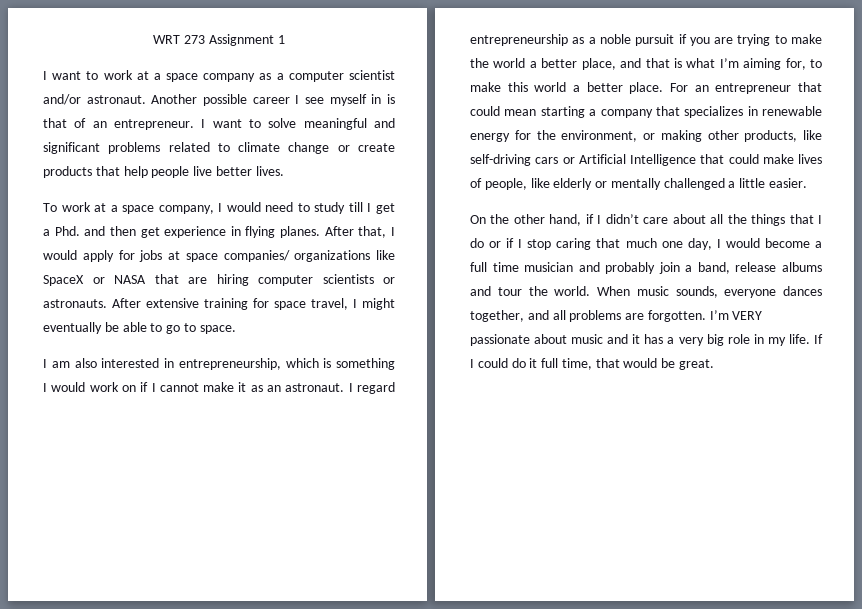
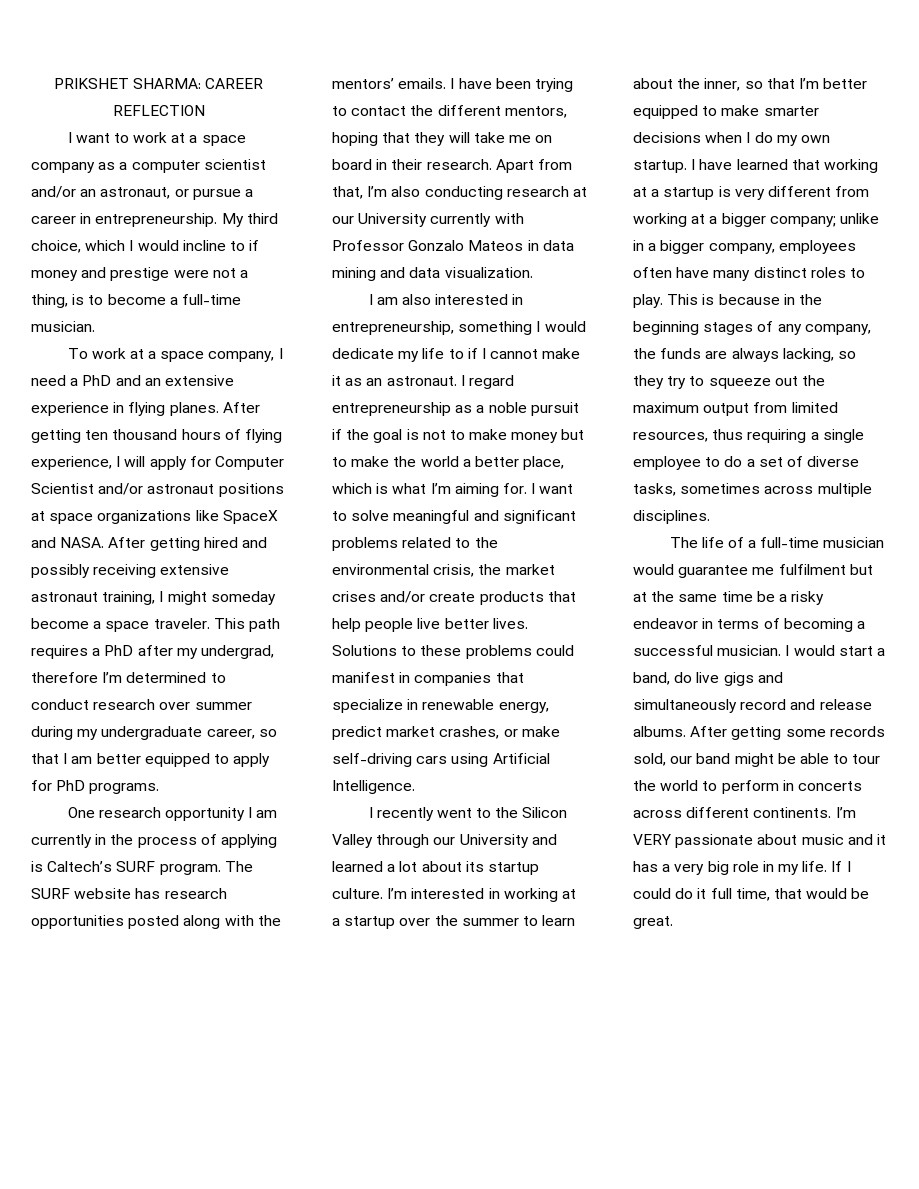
- WRT 273 Assignment 1
+ PRIKSHET SHARMA: CAREER REFLECTION
- I want to work at a space company as a computer scientist and/or astronaut. Another possible career I see myself in is that of an entrepreneur. I want to solve meaningful and significant problems related to climate change or create products that help people live better lives.
+ I want to work at a space company as a computer scientist and/or an astronaut, or pursue a career in entrepreneurship. My third choice, which I would incline to if money and prestige were not a thing, is to become a full-time musician.
- To work at a space company, I would need to study till I get a Phd. and then get experience in flying planes.
+ To work at a space company, I need a PhD and an extensive experience in flying planes.
- After that, I would apply for jobs at space companies/ organizations like SpaceX or NASA that are hiring computer scientists or astronauts. After extensive training for space travel, I might eventually be able to go to space.
+ After getting ten thousand hours of flying experience, I will apply for Computer Scientist and/or astronaut positions at space organizations like SpaceX and NASA. After getting hired and possibly receiving extensive astronaut training, I might someday become a space traveler. This path requires a PhD after my undergrad, therefore I’m determined to conduct research over summer during my undergraduate career, so that I am better equipped to apply for PhD programs.
+ One research opportunity I am currently in the process of applying is Caltech’s SURF program. The SURF website has research opportunities posted along with the mentors’ emails. I have been trying to contact the different mentors, hoping that they will take me on board in their research. Apart from that, I’m also conducting research at our University currently with Professor Gonzalo Mateos in data mining and data visualization.
- I am also interested in entrepreneurship, which is something I would work on if I cannot make it as an astronaut.
+ I am also interested in entrepreneurship, something I would dedicate my life to if I cannot make it as an astronaut.
- I regard entrepreneurship as a noble pursuit if you are trying to make the world a better place, and that is what I’m aiming for, to make this world a better place. For an entrepreneur that could mean starting a company that specializes in renewable energy for the environment, or making other products, like self-driving cars or Artificial Intelligence that could make lives of people, like elderly or mentally challenged a little easier.
- On the other hand, if I didn’t care about all the things that I do or if I stop caring that much one day, I would become a full time musician and probably join a band, release albums and tour the world. When music sounds, everyone dances together, and all problems are forgotten.
+ I regard entrepreneurship as a noble pursuit if the goal is not to make money but to make the world a better place, which is what I’m aiming for. I want to solve meaningful and significant problems related to the environmental crisis, the market crises and/or create products that help people live better lives. Solutions to these problems could manifest in companies that specialize in renewable energy, predict market crashes, or make self-driving cars using Artificial Intelligence.
+ I recently went to the Silicon Valley through our University and learned a lot about its startup culture. I’m interested in working at a startup over the summer to learn about the inner, so that I’m better equipped to make smarter decisions when I do my own startup. I have learned that working at a startup is very different from working at a bigger company; unlike in a bigger company, employees often have many distinct roles to play. This is because in the beginning stages of any company, the funds are always lacking, so they try to squeeze out the maximum output from limited resources, thus requiring a single employee to do a set of diverse tasks, sometimes across multiple disciplines.
+ The life of a full-time musician would guarantee me fulfilment but at the same time be a risky endeavor in terms of becoming a successful musician. I would start a band, do live gigs and simultaneously record and release albums. After getting some records sold, our band might be able to tour the world to perform in concerts across different continents.

